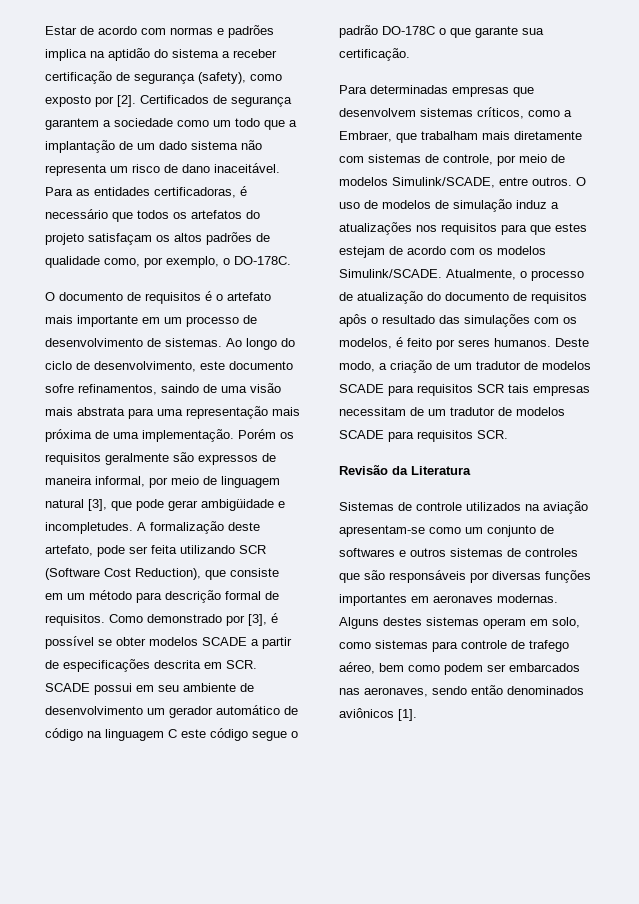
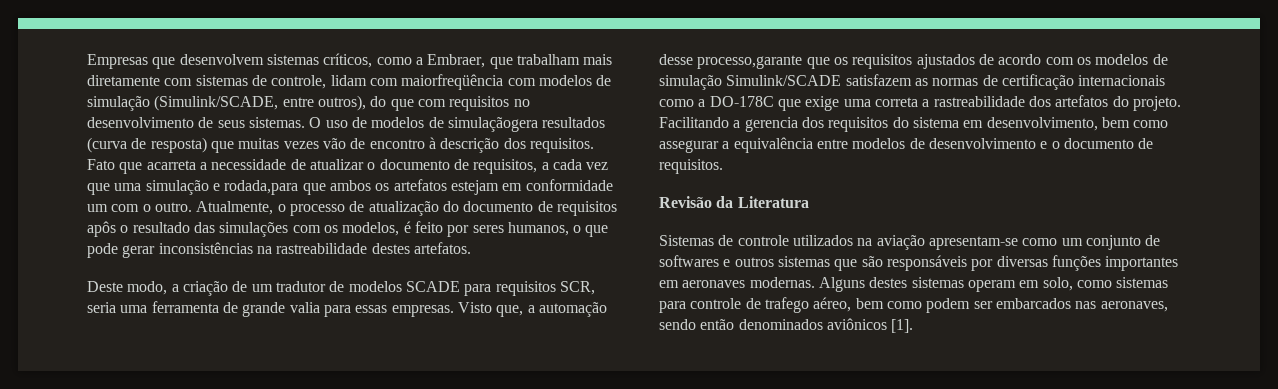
- Estar de acordo com normas e padrões implica na aptidão do sistema a receber certificação de segurança (safety), como exposto por [2]. Certificados de segurança garantem a sociedade como um todo que a implantação de um dado sistema não representa um risco de dano inaceitável. Para as entidades certificadoras, é necessário que todos os artefatos do projeto satisfaçam os altos padrões de qualidade como, por exemplo, o DO-178C.
- O documento de requisitos é o artefato mais importante em um processo de desenvolvimento de sistemas. Ao longo do ciclo de desenvolvimento, este documento sofre refinamentos, saindo de uma visão mais abstrata para uma representação mais próxima de uma implementação. Porém os requisitos geralmente são expressos de maneira informal, por meio de linguagem natural [3], que pode gerar ambigüidade e incompletudes. A formalização deste artefato, pode ser feita utilizando SCR (Software Cost Reduction), que consiste em um método para descrição formal de requisitos. Como demonstrado por [3], é possível se obter modelos SCADE a partir de especificações descrita em SCR. SCADE possui em seu ambiente de desenvolvimento um gerador automático de código na linguagem C este código segue o padrão DO-178C o que garante sua certificação.
- Para determinadas empresas que desenvolvem sistemas críticos, como a Embraer, que trabalham mais diretamente com sistemas de controle, por meio de modelos Simulink/SCADE, entre outros.
+ Empresas que desenvolvem sistemas críticos, como a Embraer, que trabalham mais diretamente com sistemas de controle, lidam com maiorfreqüência com modelos de simulação (Simulink/SCADE, entre outros), do que com requisitos no desenvolvimento de seus sistemas.
- O uso de modelos de simulação induz a atualizações nos requisitos para que estes estejam de acordo com os modelos Simulink/SCADE.
+ O uso de modelos de simulaçãogera resultados (curva de resposta) que muitas vezes vão de encontro à descrição dos requisitos. Fato que acarreta a necessidade de atualizar o documento de requisitos, a cada vez que uma simulação e rodada,para que ambos os artefatos estejam em conformidade um com o outro.
- Atualmente, o processo de atualização do documento de requisitos apôs o resultado das simulações com os modelos, é feito por seres humanos. Deste modo, a criação de um tradutor de modelos SCADE para requisitos SCR tais empresas necessitam de um tradutor de modelos SCADE para requisitos SCR.
+ Atualmente, o processo de atualização do documento de requisitos apôs o resultado das simulações com os modelos, é feito por seres humanos, o que pode gerar inconsistências na rastreabilidade destes artefatos.
+ Deste modo, a criação de um tradutor de modelos SCADE para requisitos SCR, seria uma ferramenta de grande valia para essas empresas. Visto que, a automação desse processo,garante que os requisitos ajustados de acordo com os modelos de simulação Simulink/SCADE satisfazem as normas de certificação internacionais como a DO-178C que exige uma correta a rastreabilidade dos artefatos do projeto. Facilitando a gerencia dos requisitos do sistema em desenvolvimento, bem como assegurar a equivalência entre modelos de desenvolvimento e o documento de requisitos.
- Sistemas de controle utilizados na aviação apresentam-se como um conjunto de softwares e outros sistemas de controles que são responsáveis por diversas funções importantes em aeronaves modernas.
+ Sistemas de controle utilizados na aviação apresentam-se como um conjunto de softwares e outros sistemas que são responsáveis por diversas funções importantes em aeronaves modernas.

